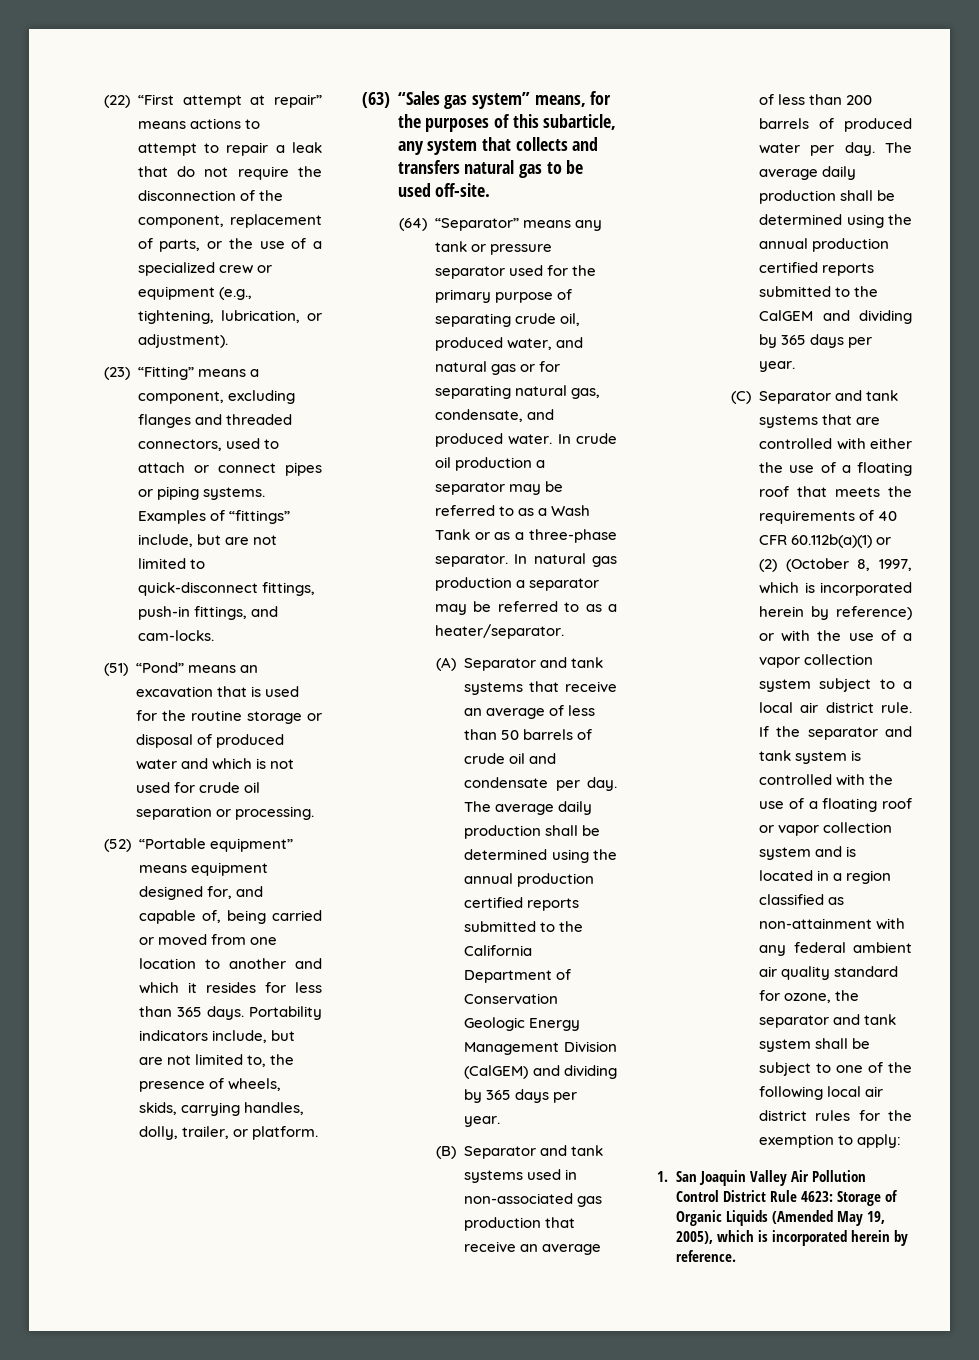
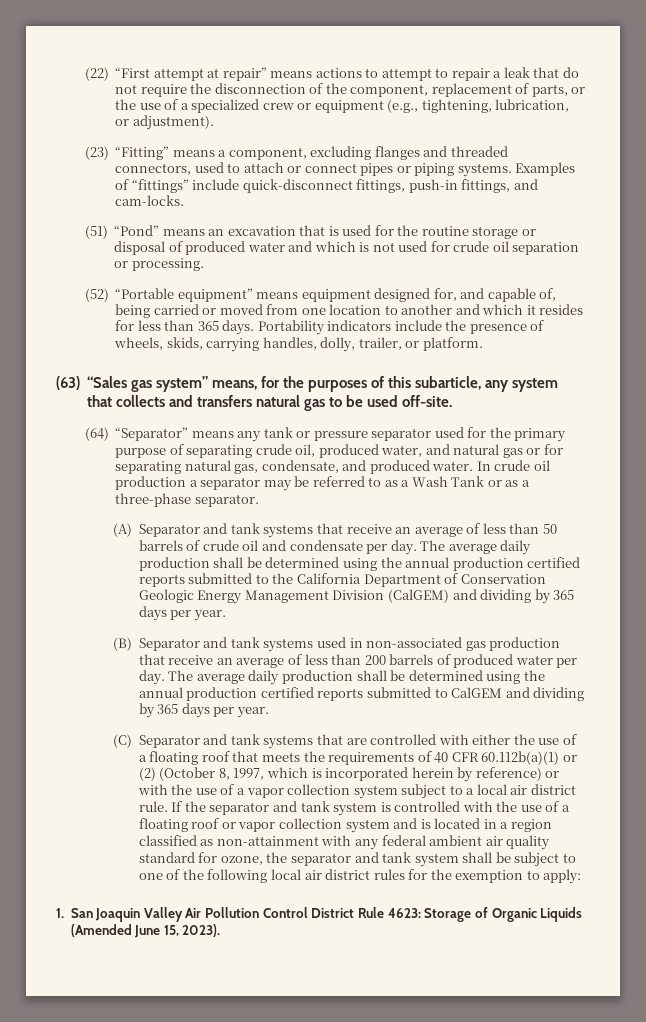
- Examples of “fittings” include, but are not limited to quick-disconnect fittings, push-in fittings, and cam-locks.
+ Examples of “fittings” include quick-disconnect fittings, push-in fittings, and cam-locks.
- Portability indicators include, but are not limited to, the presence of wheels, skids, carrying handles, dolly, trailer, or platform.
+ Portability indicators include the presence of wheels, skids, carrying handles, dolly, trailer, or platform.
- In natural gas production a separator may be referred to as a heater/separator.
- The average daily production shall be determined using the annual production certified reports submitted to the CalGEM and dividing by 365 days per year.
+ The average daily production shall be determined using the annual production certified reports submitted to CalGEM and dividing by 365 days per year.
- 1. San Joaquin Valley Air Pollution Control District Rule 4623: Storage of Organic Liquids (Amended May 19, 2005), which is incorporated herein by reference.
+ 1. San Joaquin Valley Air Pollution Control District Rule 4623: Storage of Organic Liquids (Amended June 15, 2023).

